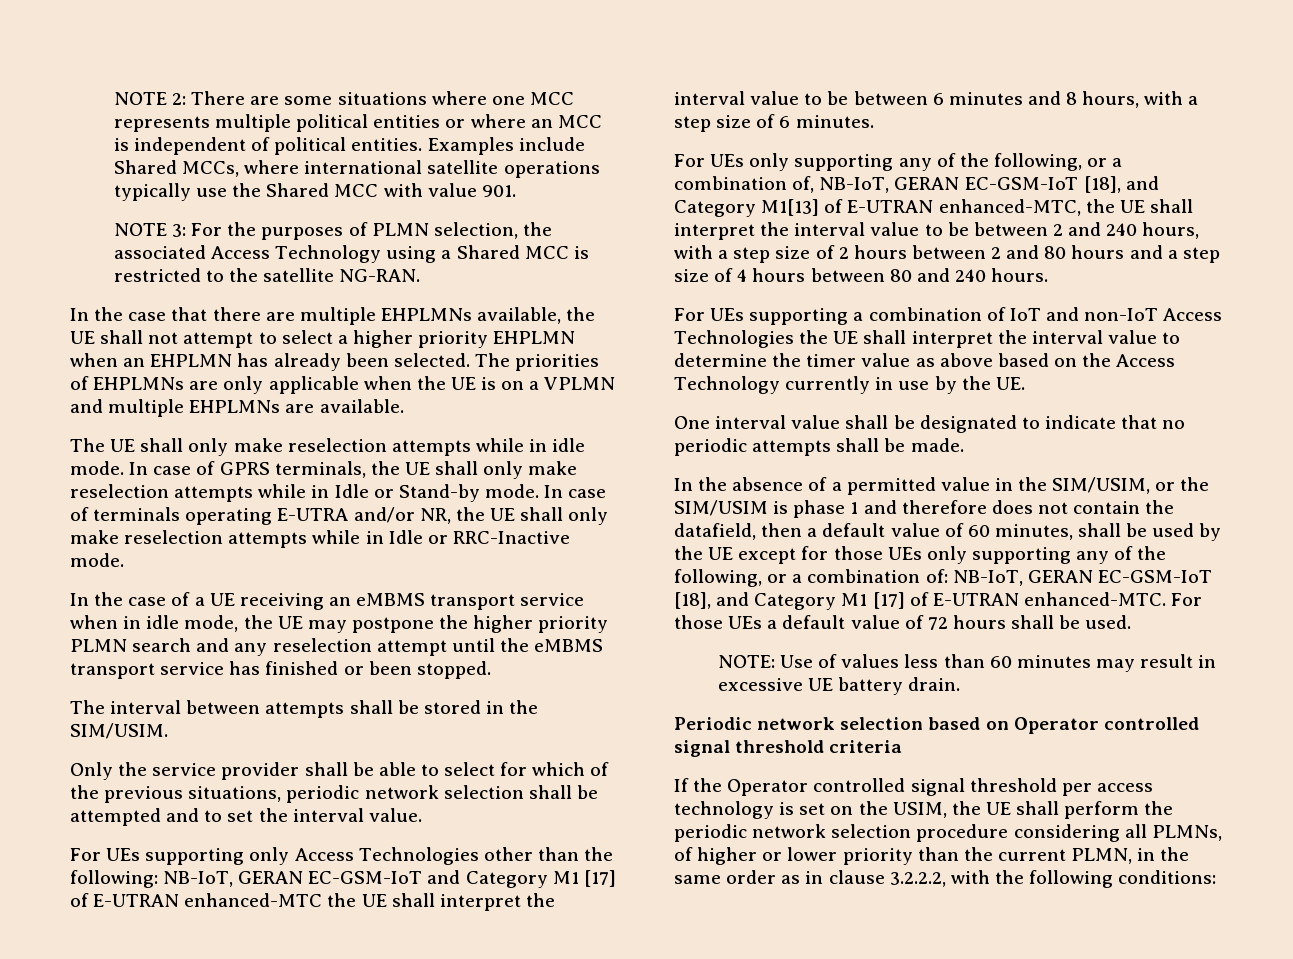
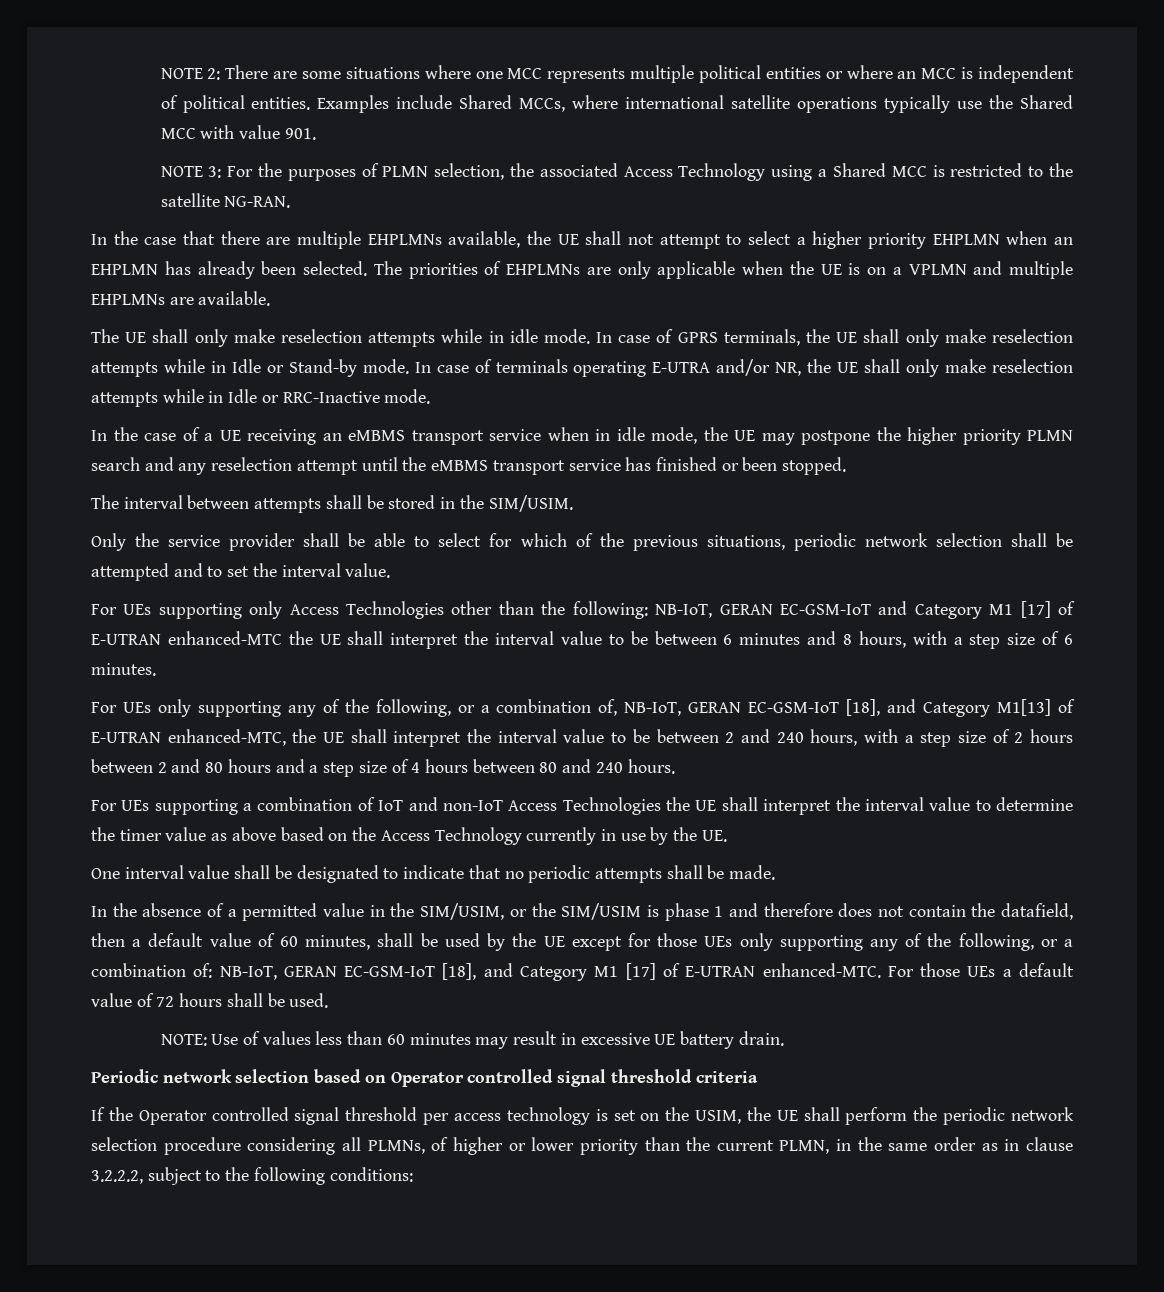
- If the Operator controlled signal threshold per access technology is set on the USIM, the UE shall perform the periodic network selection procedure considering all PLMNs, of higher or lower priority than the current PLMN, in the same order as in clause 3.2.2.2, with the following conditions:
+ If the Operator controlled signal threshold per access technology is set on the USIM, the UE shall perform the periodic network selection procedure considering all PLMNs, of higher or lower priority than the current PLMN, in the same order as in clause 3.2.2.2, subject to the following conditions:

